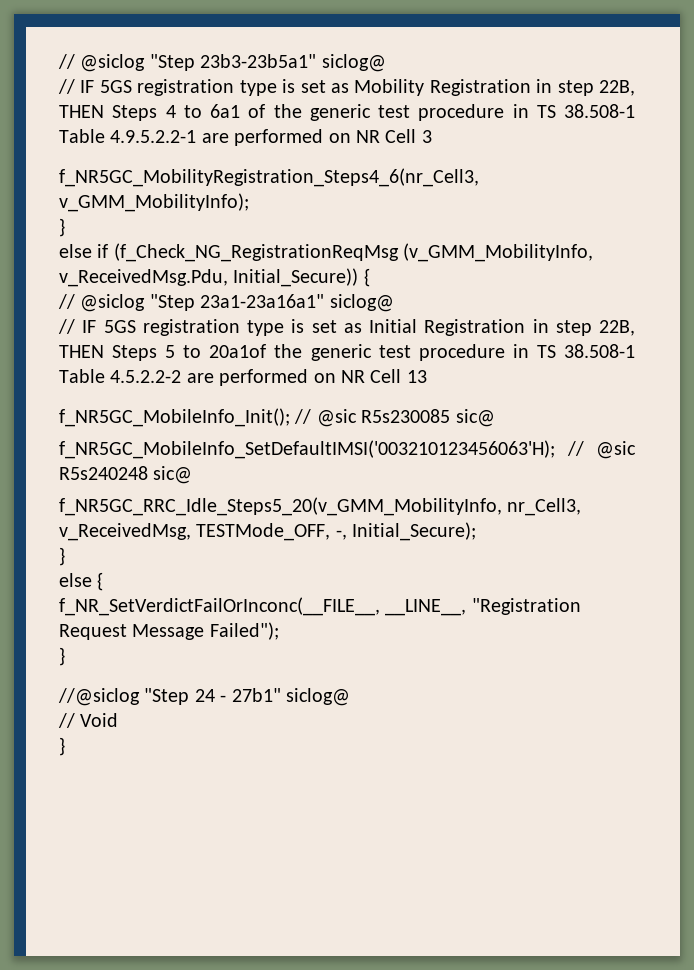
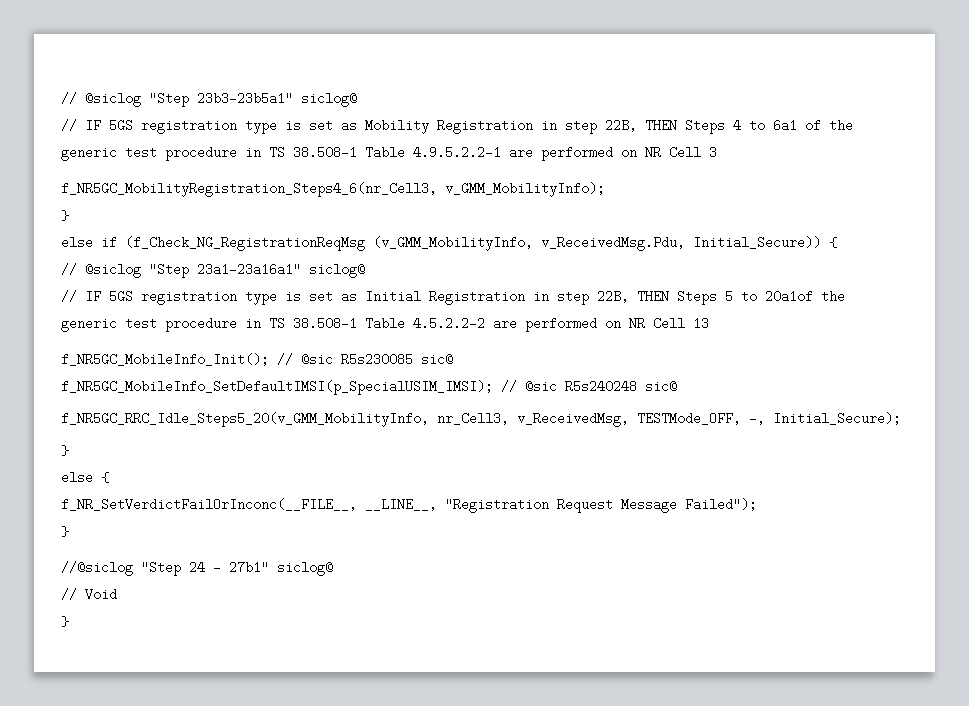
- f_NR5GC_MobileInfo_SetDefaultIMSI('003210123456063'H); // @sic R5s240248 sic@
+ f_NR5GC_MobileInfo_SetDefaultIMSI(p_SpecialUSIM_IMSI); // @sic R5s240248 sic@

